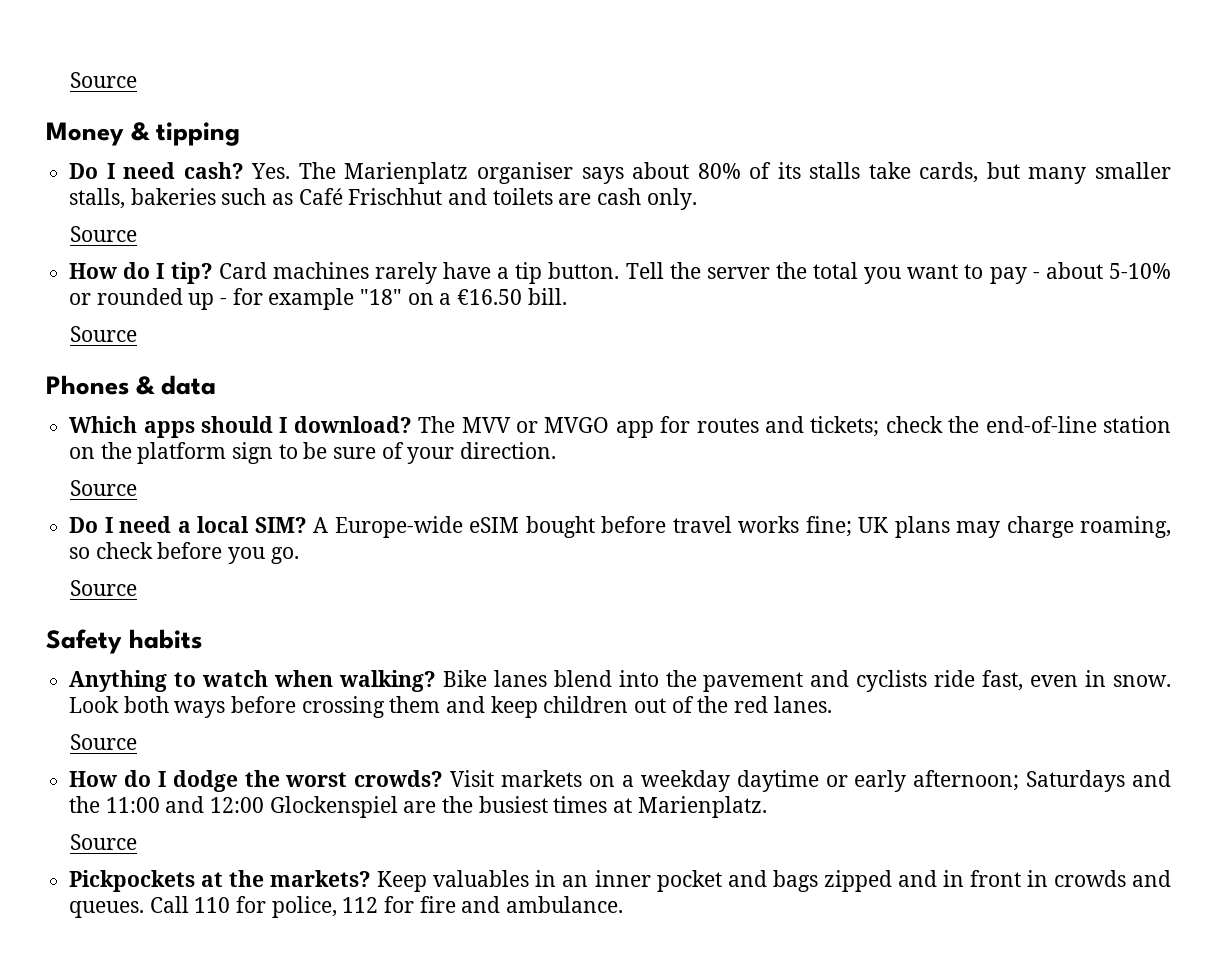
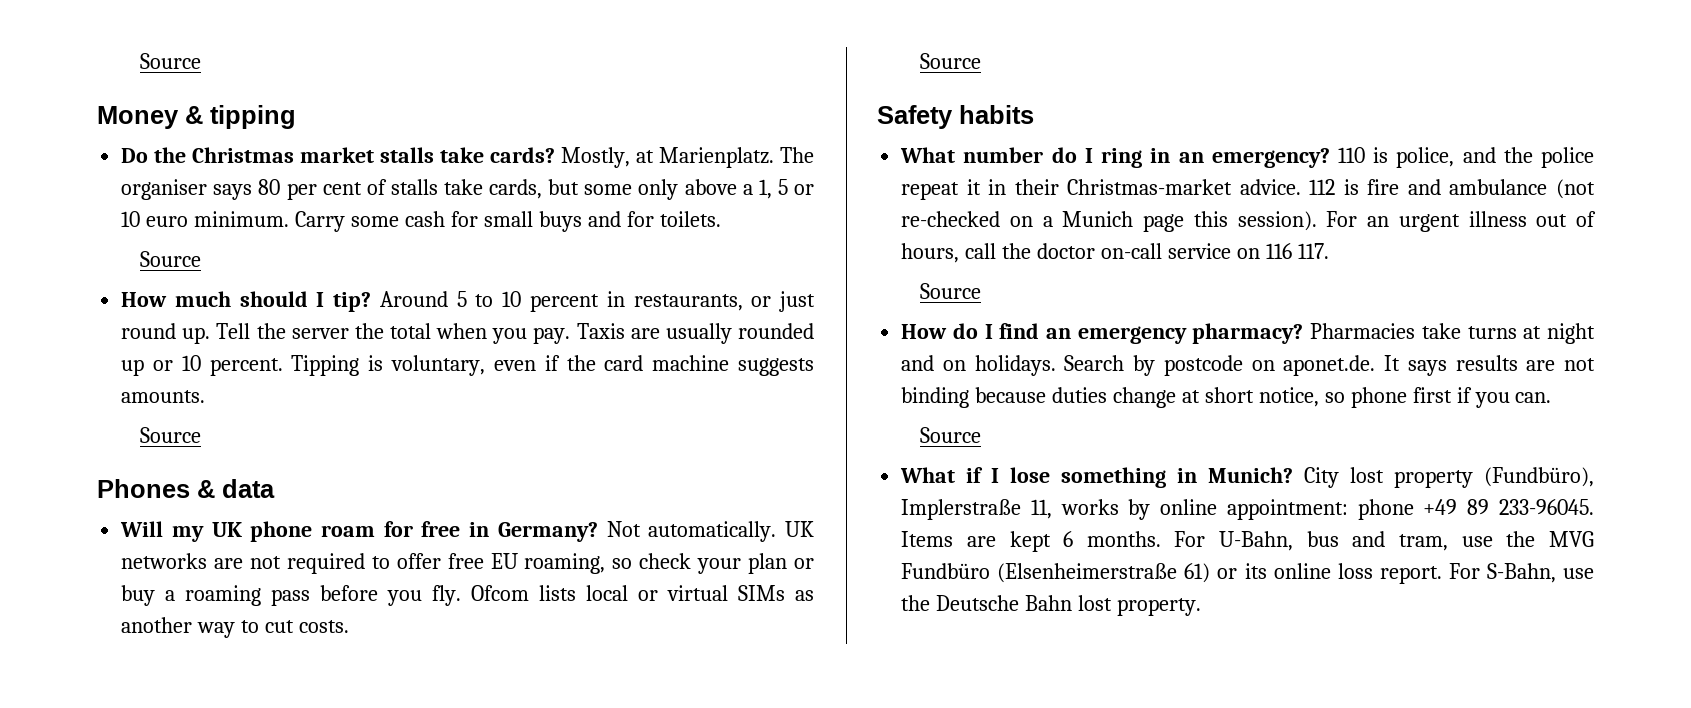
- Do I need cash? Yes. The Marienplatz organiser says about 80% of its stalls take cards, but many smaller stalls, bakeries such as Café Frischhut and toilets are cash only.
+ Do the Christmas market stalls take cards? Mostly, at Marienplatz. The organiser says 80 per cent of stalls take cards, but some only above a 1, 5 or 10 euro minimum. Carry some cash for small buys and for toilets.
  Source
- How do I tip? Card machines rarely have a tip button.
+ How much should I tip? Around 5 to 10 percent in restaurants, or just round up.
- Tell the server the total you want to pay - about 5-10% or rounded up - for example "18" on a €16.50 bill.
+ Tell the server the total when you pay. Taxis are usually rounded up or 10 percent. Tipping is voluntary, even if the card machine suggests amounts.
  Source
  Phones & data
- Which apps should I download? The MVV or MVGO app for routes and tickets; check the end-of-line station on the platform sign to be sure of your direction.
- Source
- Do I need a local SIM? A Europe-wide eSIM bought before travel works fine; UK plans may charge roaming, so check before you go.
+ Will my UK phone roam for free in Germany? Not automatically. UK networks are not required to offer free EU roaming, so check your plan or buy a roaming pass before you fly. Ofcom lists local or virtual SIMs as another way to cut costs.
  Source
  Safety habits
- Anything to watch when walking? Bike lanes blend into the pavement and cyclists ride fast, even in snow. Look both ways before crossing them and keep children out of the red lanes.
+ What number do I ring in an emergency? 110 is police, and the police repeat it in their Christmas-market advice. 112 is fire and ambulance (not re-checked on a Munich page this session). For an urgent illness out of hours, call the doctor on-call service on 116 117.
  Source
- How do I dodge the worst crowds? Visit markets on a weekday daytime or early afternoon; Saturdays and the 11:00 and 12:00 Glockenspiel are the busiest times at Marienplatz.
+ How do I find an emergency pharmacy? Pharmacies take turns at night and on holidays. Search by postcode on aponet.de. It says results are not binding because duties change at short notice, so phone first if you can.
  Source
- Pickpockets at the markets? Keep valuables in an inner pocket and bags zipped and in front in crowds and queues. Call 110 for police, 112 for fire and ambulance.
+ What if I lose something in Munich? City lost property (Fundbüro), Implerstraße 11, works by online appointment: phone +49 89 233-96045. Items are kept 6 months. For U-Bahn, bus and tram, use the MVG Fundbüro (Elsenheimerstraße 61) or its online loss report. For S-Bahn, use the Deutsche Bahn lost property.

